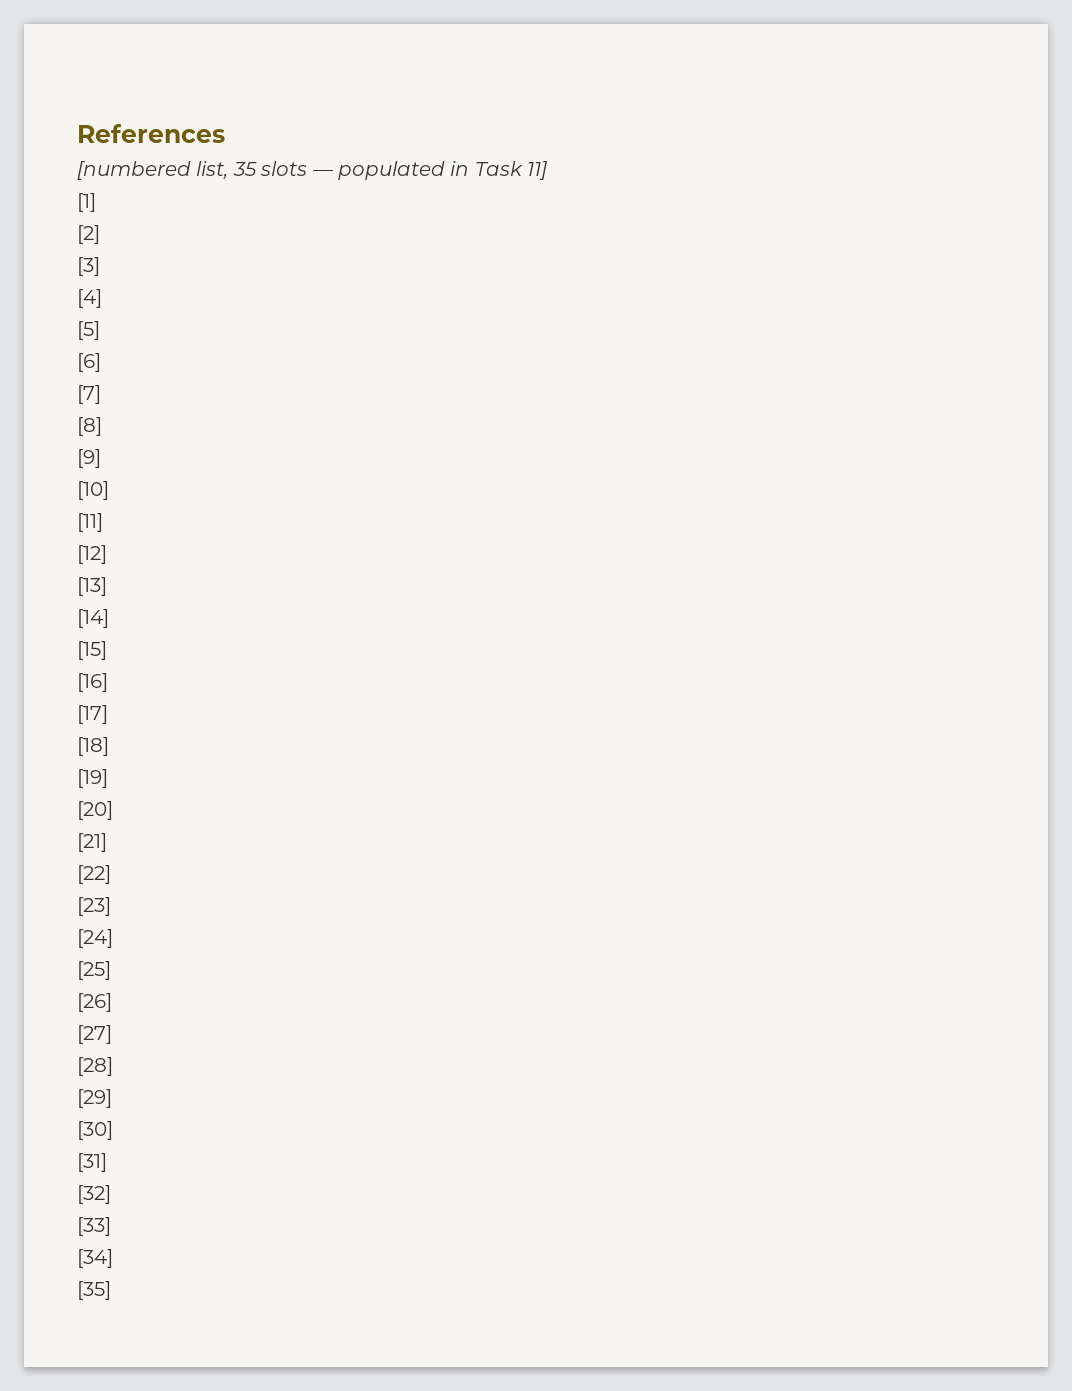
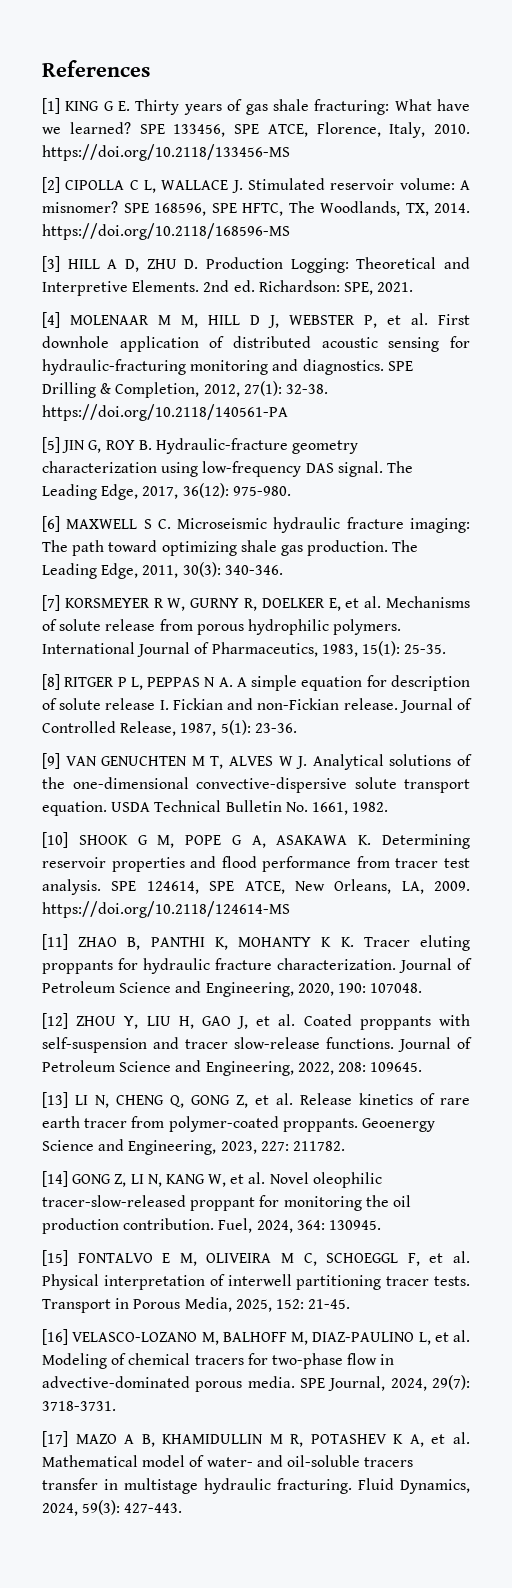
- [numbered list, 35 slots — populated in Task 11]
- [1]
- [2]
- [3]
- [4]
- [5]
- [6]
- [7]
- [8]
- [9]
- [10]
- [11]
- [12]
- [13]
- [14]
- [15]
- [16]
- [17]
- [18]
- [19]
- [20]
- [21]
- [22]
- [23]
- [24]
- [25]
- [26]
- [27]
- [28]
- [29]
- [30]
- [31]
- [32]
- [33]
- [34]
- [35]
+ [1] KING G E. Thirty years of gas shale fracturing: What have we learned? SPE 133456, SPE ATCE, Florence, Italy, 2010. https://doi.org/10.2118/133456-MS
+ [2] CIPOLLA C L, WALLACE J. Stimulated reservoir volume: A misnomer? SPE 168596, SPE HFTC, The Woodlands, TX, 2014. https://doi.org/10.2118/168596-MS
+ [3] HILL A D, ZHU D. Production Logging: Theoretical and Interpretive Elements. 2nd ed. Richardson: SPE, 2021.
+ [4] MOLENAAR M M, HILL D J, WEBSTER P, et al. First downhole application of distributed acoustic sensing for hydraulic-fracturing monitoring and diagnostics. SPE Drilling & Completion, 2012, 27(1): 32-38. https://doi.org/10.2118/140561-PA
+ [5] JIN G, ROY B. Hydraulic-fracture geometry characterization using low-frequency DAS signal. The Leading Edge, 2017, 36(12): 975-980.
+ [6] MAXWELL S C. Microseismic hydraulic fracture imaging: The path toward optimizing shale gas production. The Leading Edge, 2011, 30(3): 340-346.
+ [7] KORSMEYER R W, GURNY R, DOELKER E, et al. Mechanisms of solute release from porous hydrophilic polymers. International Journal of Pharmaceutics, 1983, 15(1): 25-35.
+ [8] RITGER P L, PEPPAS N A. A simple equation for description of solute release I. Fickian and non-Fickian release. Journal of Controlled Release, 1987, 5(1): 23-36.
+ [9] VAN GENUCHTEN M T, ALVES W J. Analytical solutions of the one-dimensional convective-dispersive solute transport equation. USDA Technical Bulletin No. 1661, 1982.
+ [10] SHOOK G M, POPE G A, ASAKAWA K. Determining reservoir properties and flood performance from tracer test analysis. SPE 124614, SPE ATCE, New Orleans, LA, 2009. https://doi.org/10.2118/124614-MS
+ [11] ZHAO B, PANTHI K, MOHANTY K K. Tracer eluting proppants for hydraulic fracture characterization. Journal of Petroleum Science and Engineering, 2020, 190: 107048.
+ [12] ZHOU Y, LIU H, GAO J, et al. Coated proppants with self-suspension and tracer slow-release functions. Journal of Petroleum Science and Engineering, 2022, 208: 109645.
+ [13] LI N, CHENG Q, GONG Z, et al. Release kinetics of rare earth tracer from polymer-coated proppants. Geoenergy Science and Engineering, 2023, 227: 211782.
+ [14] GONG Z, LI N, KANG W, et al. Novel oleophilic tracer-slow-released proppant for monitoring the oil production contribution. Fuel, 2024, 364: 130945.
+ [15] FONTALVO E M, OLIVEIRA M C, SCHOEGGL F, et al. Physical interpretation of interwell partitioning tracer tests. Transport in Porous Media, 2025, 152: 21-45.
+ [16] VELASCO-LOZANO M, BALHOFF M, DIAZ-PAULINO L, et al. Modeling of chemical tracers for two-phase flow in advective-dominated porous media. SPE Journal, 2024, 29(7): 3718-3731.
+ [17] MAZO A B, KHAMIDULLIN M R, POTASHEV K A, et al. Mathematical model of water- and oil-soluble tracers transfer in multistage hydraulic fracturing. Fluid Dynamics, 2024, 59(3): 427-443.

